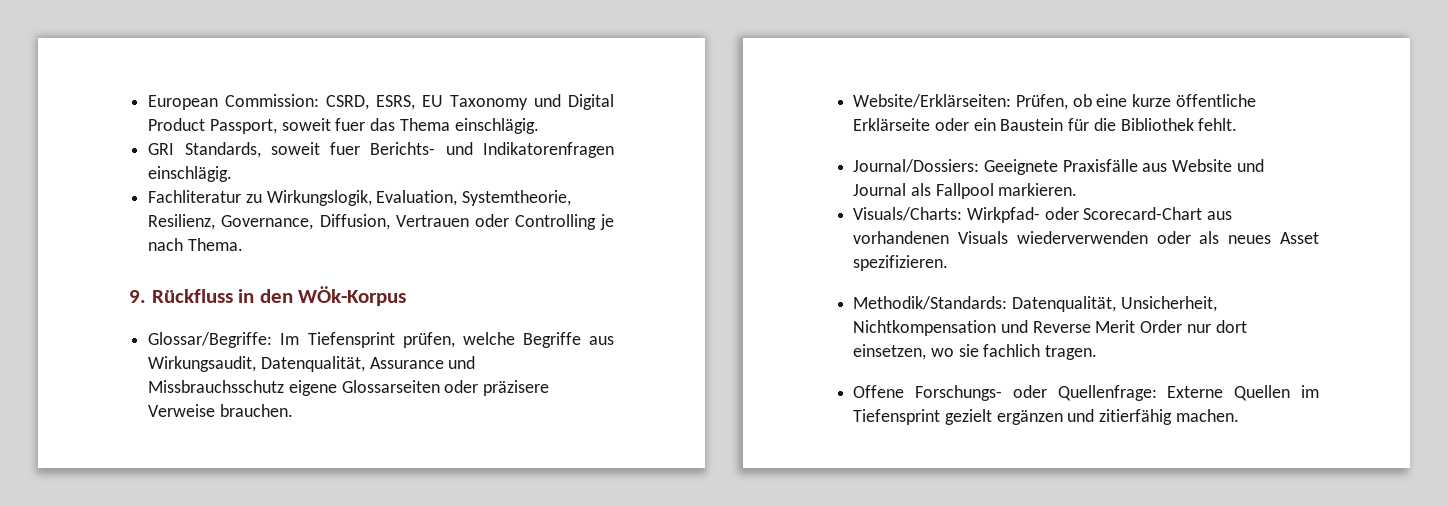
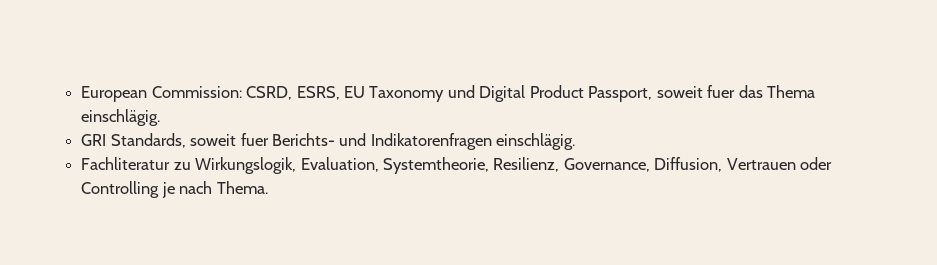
- 9. Rückfluss in den WÖk-Korpus
- Glossar/Begriffe: Im Tiefensprint prüfen, welche Begriffe aus Wirkungsaudit, Datenqualität, Assurance und Missbrauchsschutz eigene Glossarseiten oder präzisere Verweise brauchen.
- Website/Erklärseiten: Prüfen, ob eine kurze öffentliche Erklärseite oder ein Baustein für die Bibliothek fehlt.
- Journal/Dossiers: Geeignete Praxisfälle aus Website und Journal als Fallpool markieren.
- Visuals/Charts: Wirkpfad- oder Scorecard-Chart aus vorhandenen Visuals wiederverwenden oder als neues Asset spezifizieren.
- Methodik/Standards: Datenqualität, Unsicherheit, Nichtkompensation und Reverse Merit Order nur dort einsetzen, wo sie fachlich tragen.
- Offene Forschungs- oder Quellenfrage: Externe Quellen im Tiefensprint gezielt ergänzen und zitierfähig machen.

